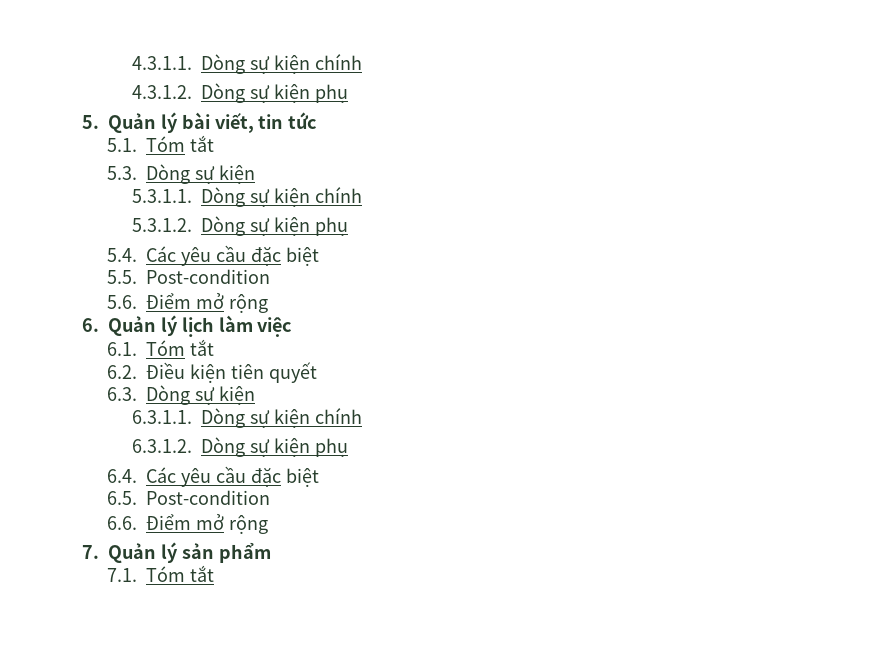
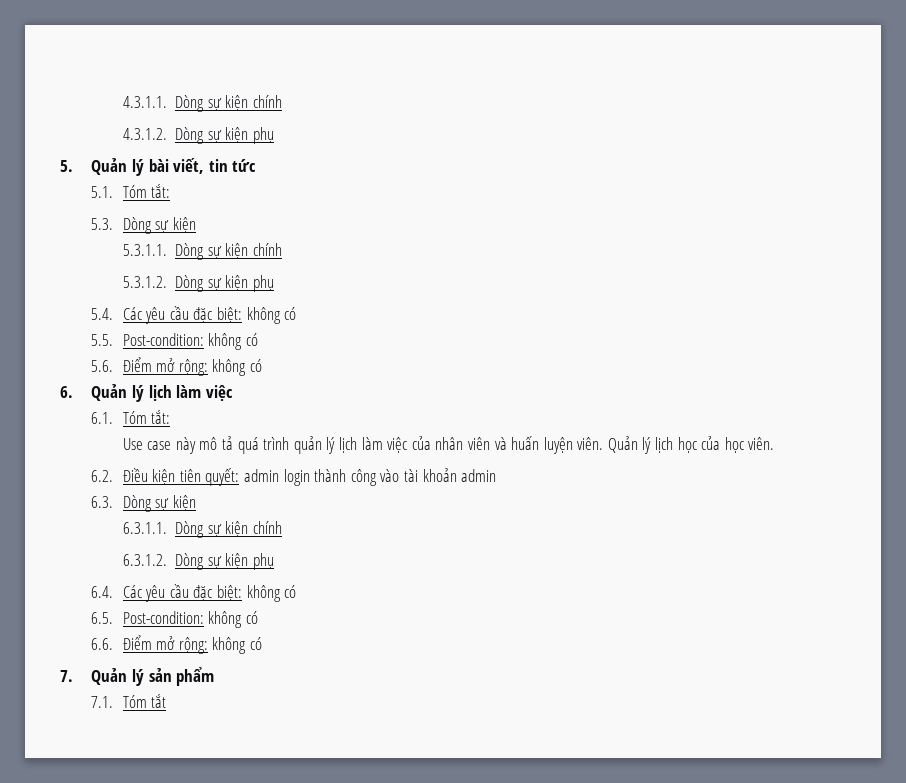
- 5.1. Tóm tắt
+ 5.1. Tóm tắt:
- 5.4. Các yêu cầu đặc biệt
- 5.5. Post-condition
+ 5.4. Các yêu cầu đặc biệt: không có
+ 5.5. Post-condition: không có
- 5.6. Điểm mở rộng
+ 5.6. Điểm mở rộng: không có
- 6.1. Tóm tắt
- 6.2. Điều kiện tiên quyết
+ 6.1. Tóm tắt:
+ Use case này mô tả quá trình quản lý lịch làm việc của nhân viên và huấn luyện viên. Quản lý lịch học của học viên.
+ 6.2. Điều kiện tiên quyết: admin login thành công vào tài khoản admin
- 6.4. Các yêu cầu đặc biệt
- 6.5. Post-condition
+ 6.4. Các yêu cầu đặc biệt: không có
+ 6.5. Post-condition: không có
- 6.6. Điểm mở rộng
+ 6.6. Điểm mở rộng: không có

